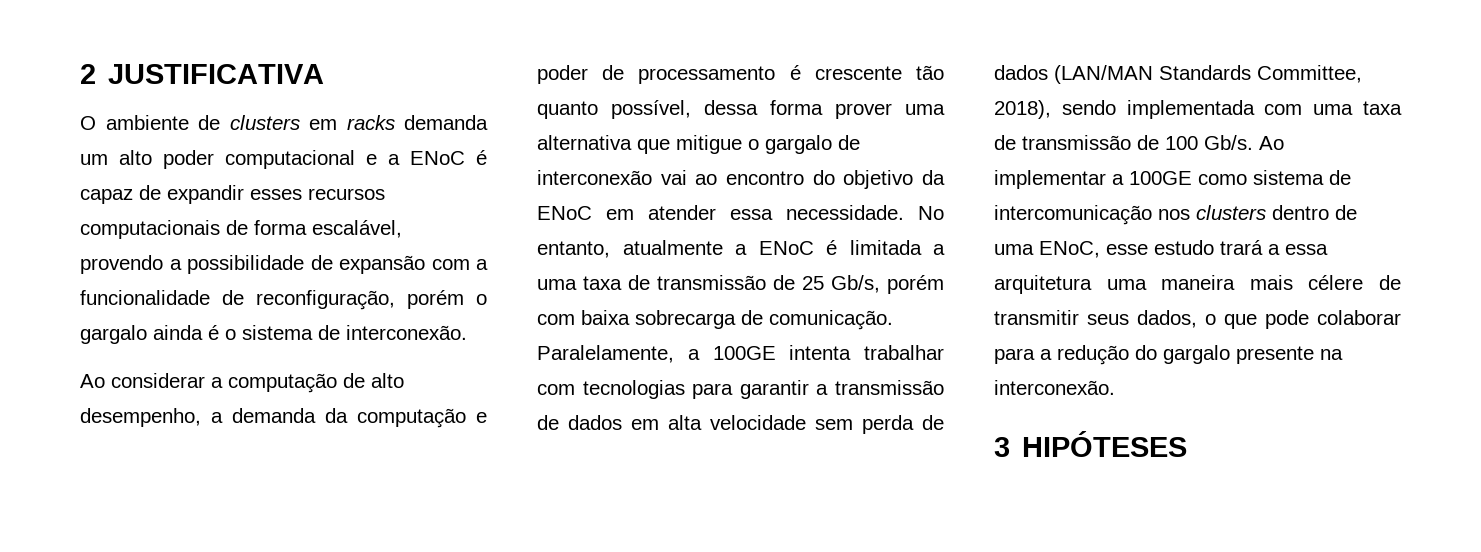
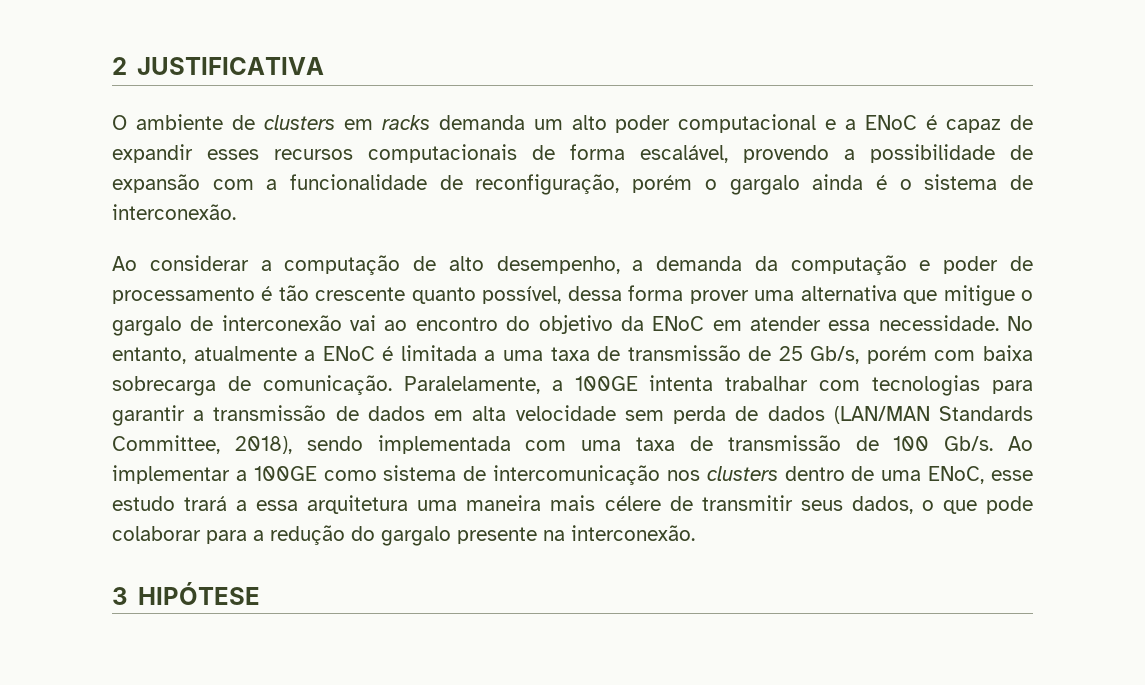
- Ao considerar a computação de alto desempenho, a demanda da computação e poder de processamento é crescente tão quanto possível, dessa forma prover uma alternativa que mitigue o gargalo de interconexão vai ao encontro do objetivo da ENoC em atender essa necessidade.
+ Ao considerar a computação de alto desempenho, a demanda da computação e poder de processamento é tão crescente quanto possível, dessa forma prover uma alternativa que mitigue o gargalo de interconexão vai ao encontro do objetivo da ENoC em atender essa necessidade.
- 3 HIPÓTESES
+ 3 HIPÓTESE

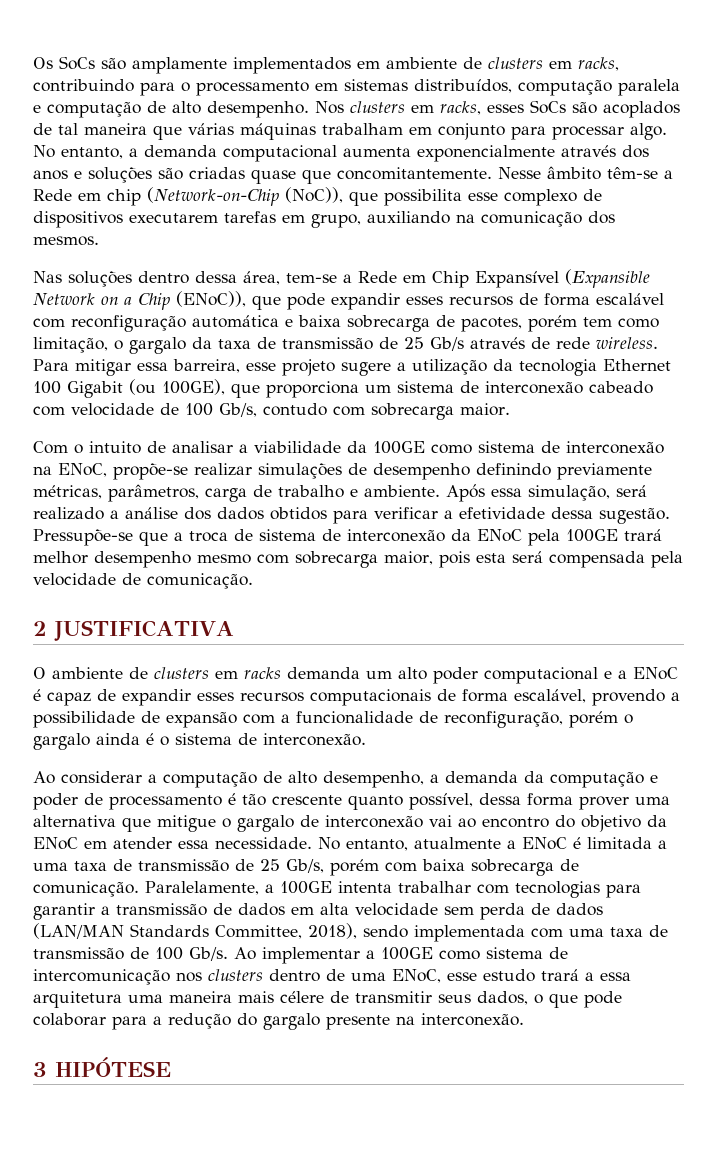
+ Os SoCs são amplamente implementados em ambiente de clusters em racks, contribuindo para o processamento em sistemas distribuídos, computação paralela e computação de alto desempenho. Nos clusters em racks, esses SoCs são acoplados de tal maneira que várias máquinas trabalham em conjunto para processar algo. No entanto, a demanda computacional aumenta exponencialmente através dos anos e soluções são criadas quase que concomitantemente. Nesse âmbito têm-se a Rede em chip (Network-on-Chip (NoC)), que possibilita esse complexo de dispositivos executarem tarefas em grupo, auxiliando na comunicação dos mesmos.
+ Nas soluções dentro dessa área, tem-se a Rede em Chip Expansível (Expansible Network on a Chip (ENoC)), que pode expandir esses recursos de forma escalável com reconfiguração automática e baixa sobrecarga de pacotes, porém tem como limitação, o gargalo da taxa de transmissão de 25 Gb/s através de rede wireless. Para mitigar essa barreira, esse projeto sugere a utilização da tecnologia Ethernet 100 Gigabit (ou 100GE), que proporciona um sistema de interconexão cabeado com velocidade de 100 Gb/s, contudo com sobrecarga maior.
+ Com o intuito de analisar a viabilidade da 100GE como sistema de interconexão na ENoC, propõe-se realizar simulações de desempenho definindo previamente métricas, parâmetros, carga de trabalho e ambiente. Após essa simulação, será realizado a análise dos dados obtidos para verificar a efetividade dessa sugestão. Pressupõe-se que a troca de sistema de interconexão da ENoC pela 100GE trará melhor desempenho mesmo com sobrecarga maior, pois esta será compensada pela velocidade de comunicação.

